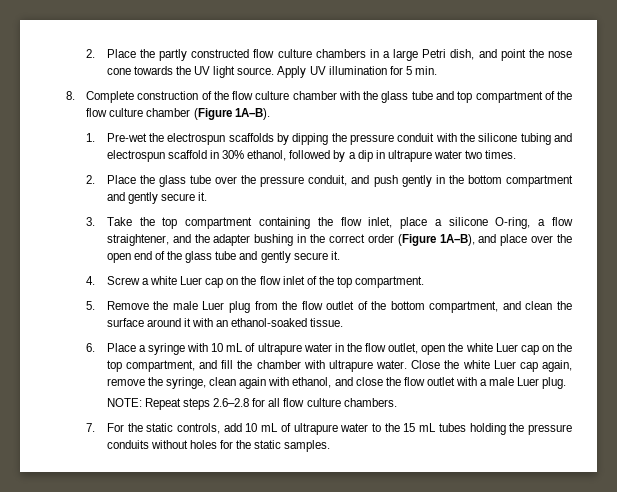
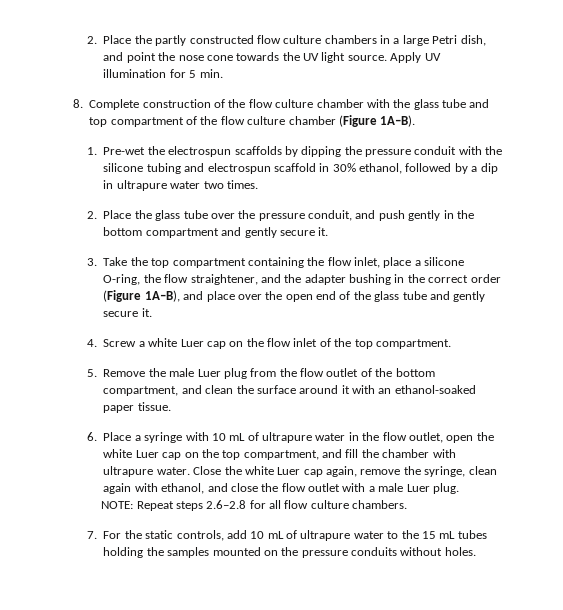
- 3. Take the top compartment containing the flow inlet, place a silicone O-ring, a flow straightener, and the adapter bushing in the correct order (Figure 1A–B), and place over the open end of the glass tube and gently secure it.
+ 3. Take the top compartment containing the flow inlet, place a silicone O-ring, the flow straightener, and the adapter bushing in the correct order (Figure 1A–B), and place over the open end of the glass tube and gently secure it.
- 5. Remove the male Luer plug from the flow outlet of the bottom compartment, and clean the surface around it with an ethanol-soaked tissue.
+ 5. Remove the male Luer plug from the flow outlet of the bottom compartment, and clean the surface around it with an ethanol-soaked paper tissue.
- 7. For the static controls, add 10 mL of ultrapure water to the 15 mL tubes holding the pressure conduits without holes for the static samples.
+ 7. For the static controls, add 10 mL of ultrapure water to the 15 mL tubes holding the samples mounted on the pressure conduits without holes.

